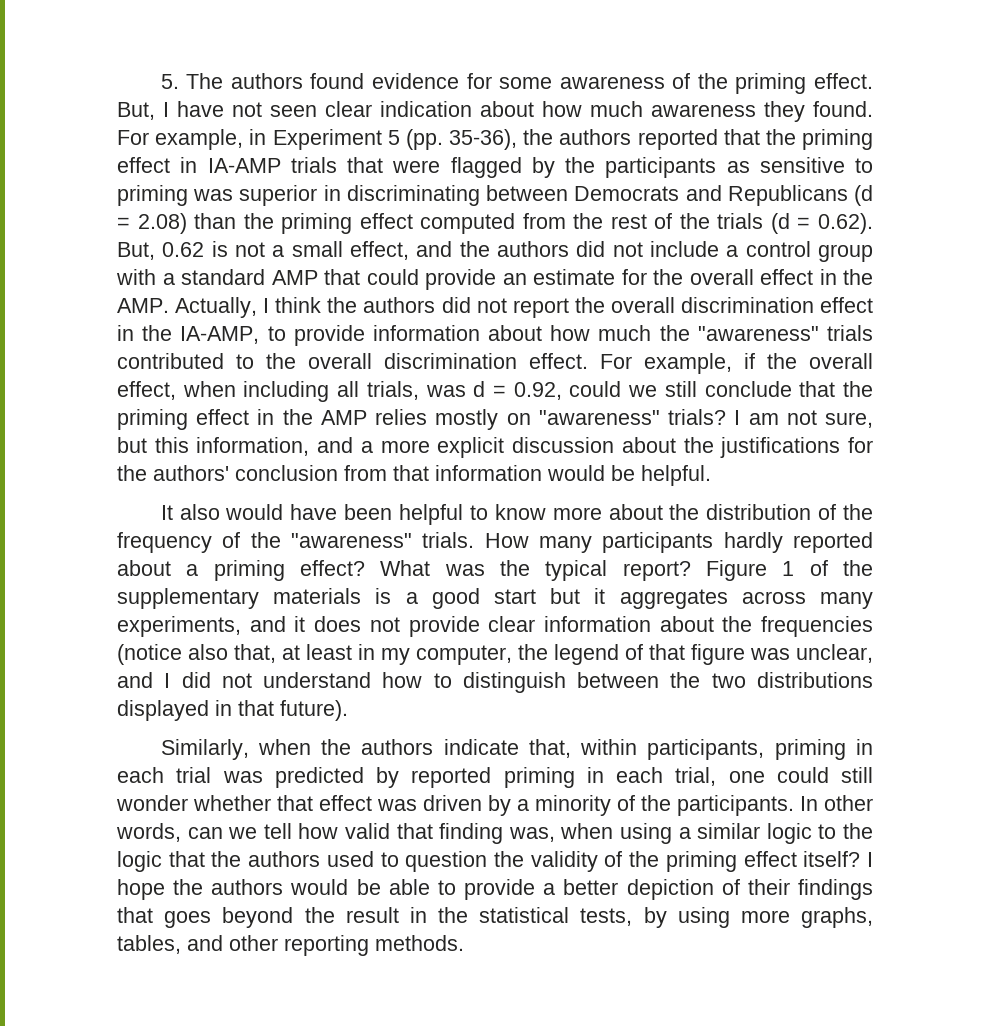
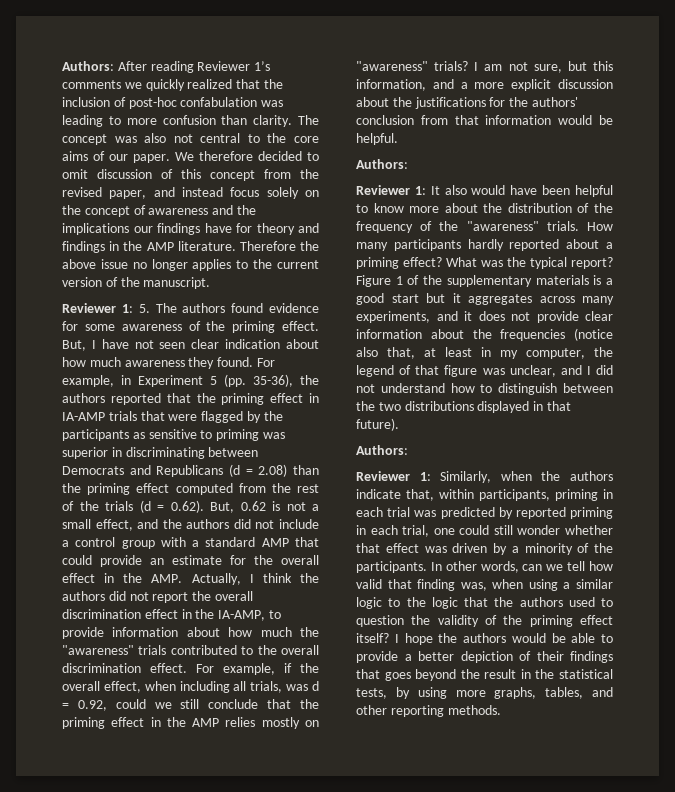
- 5. The authors found evidence for some awareness of the priming effect.
+ Authors: After reading Reviewer 1’s comments we quickly realized that the inclusion of post-hoc confabulation was leading to more confusion than clarity. The concept was also not central to the core aims of our paper. We therefore decided to omit discussion of this concept from the revised paper, and instead focus solely on the concept of awareness and the implications our findings have for theory and findings in the AMP literature. Therefore the above issue no longer applies to the current version of the manuscript.
+ Reviewer 1: 5. The authors found evidence for some awareness of the priming effect.
  I am not sure, but this information, and a more explicit discussion about the justifications for the authors' conclusion from that information would be helpful.
- It also would have been helpful to know more about the distribution of the frequency of the "awareness" trials.
+ Authors:
+ Reviewer 1: It also would have been helpful to know more about the distribution of the frequency of the "awareness" trials.
  Figure 1 of the supplementary materials is a good start but it aggregates across many experiments, and it does not provide clear information about the frequencies (notice also that, at least in my computer, the legend of that figure was unclear, and I did not understand how to distinguish between the two distributions displayed in that future).
- Similarly, when the authors indicate that, within participants, priming in each trial was predicted by reported priming in each trial, one could still wonder whether that effect was driven by a minority of the participants.
+ Authors:
+ Reviewer 1: Similarly, when the authors indicate that, within participants, priming in each trial was predicted by reported priming in each trial, one could still wonder whether that effect was driven by a minority of the participants.

